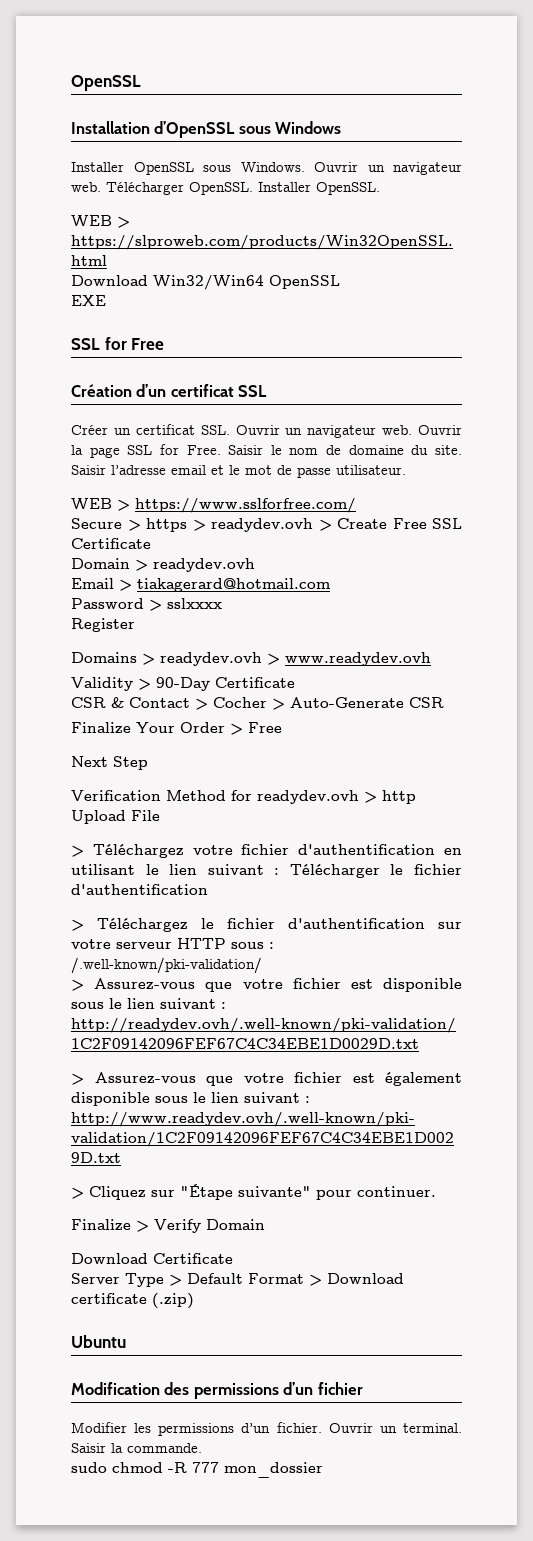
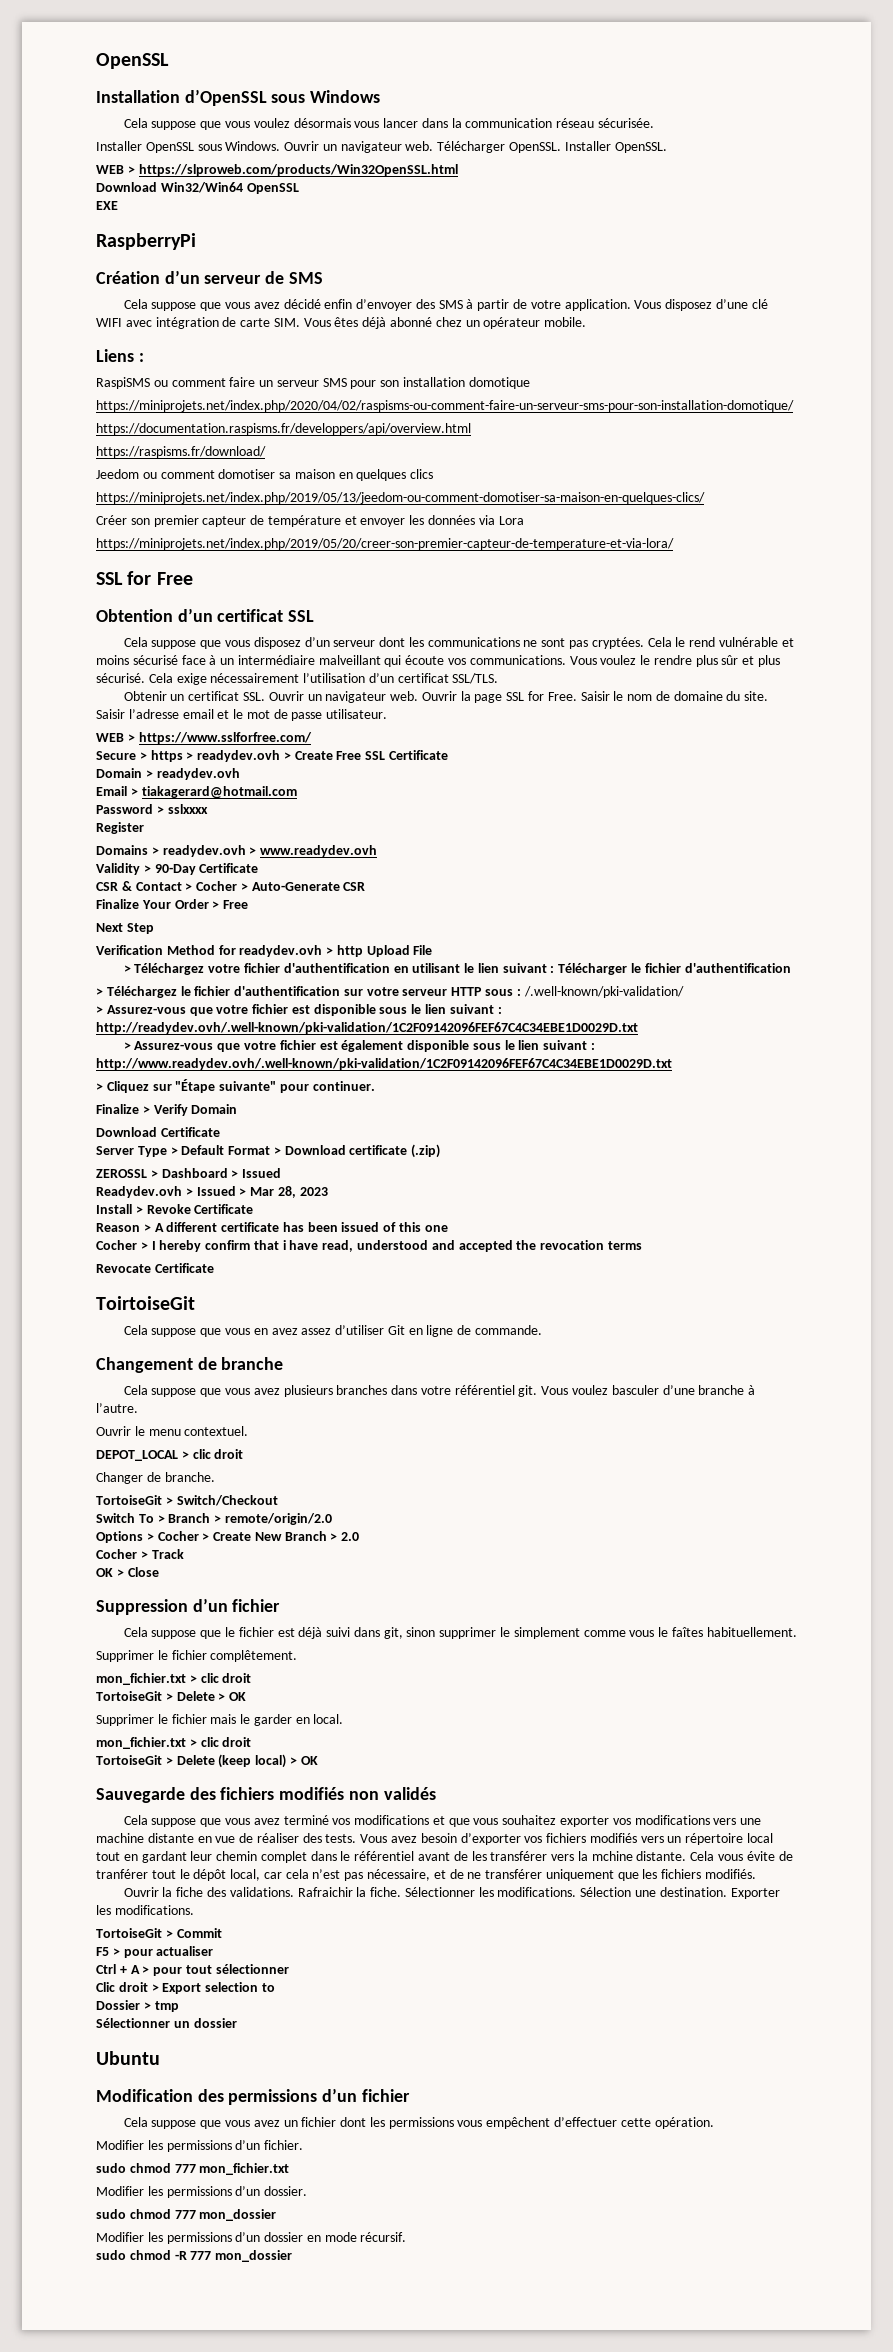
+ Cela suppose que vous voulez désormais vous lancer dans la communication réseau sécurisée.
+ RaspberryPi
+ Création d’un serveur de SMS
+ Cela suppose que vous avez décidé enfin d’envoyer des SMS à partir de votre application. Vous disposez d’une clé WIFI avec intégration de carte SIM. Vous êtes déjà abonné chez un opérateur mobile.
+ Liens :
+ RaspiSMS ou comment faire un serveur SMS pour son installation domotique
+ https://miniprojets.net/index.php/2020/04/02/raspisms-ou-comment-faire-un-serveur-sms-pour-son-installation-domotique/
+ https://documentation.raspisms.fr/developpers/api/overview.html
+ https://raspisms.fr/download/
+ Jeedom ou comment domotiser sa maison en quelques clics
+ https://miniprojets.net/index.php/2019/05/13/jeedom-ou-comment-domotiser-sa-maison-en-quelques-clics/
+ Créer son premier capteur de température et envoyer les données via Lora
+ https://miniprojets.net/index.php/2019/05/20/creer-son-premier-capteur-de-temperature-et-via-lora/
- Création d’un certificat SSL
+ Obtention d’un certificat SSL
- Créer un certificat SSL. Ouvrir un navigateur web.
+ Cela suppose que vous disposez d’un serveur dont les communications ne sont pas cryptées. Cela le rend vulnérable et moins sécurisé face à un intermédiaire malveillant qui écoute vos communications. Vous voulez le rendre plus sûr et plus sécurisé. Cela exige nécessairement l’utilisation d’un certificat SSL/TLS.
+ Obtenir un certificat SSL. Ouvrir un navigateur web.
+ ZEROSSL > Dashboard > Issued
+ Readydev.ovh > Issued > Mar 28, 2023
+ Install > Revoke Certificate
+ Reason > A different certificate has been issued of this one
+ Cocher > I hereby confirm that i have read, understood and accepted the revocation terms
+ Revocate Certificate
+ ToirtoiseGit
+ Cela suppose que vous en avez assez d’utiliser Git en ligne de commande.
+ Changement de branche
+ Cela suppose que vous avez plusieurs branches dans votre référentiel git. Vous voulez basculer d’une branche à l’autre.
+ Ouvrir le menu contextuel.
+ DEPOT_LOCAL > clic droit
+ Changer de branche.
+ TortoiseGit > Switch/Checkout
+ Switch To > Branch > remote/origin/2.0
+ Options > Cocher > Create New Branch > 2.0
+ Cocher > Track
+ OK > Close
+ Suppression d’un fichier
+ Cela suppose que le fichier est déjà suivi dans git, sinon supprimer le simplement comme vous le faîtes habituellement.
+ Supprimer le fichier complêtement.
+ mon_fichier.txt > clic droit
+ TortoiseGit > Delete > OK
+ Supprimer le fichier mais le garder en local.
+ mon_fichier.txt > clic droit
+ TortoiseGit > Delete (keep local) > OK
+ Sauvegarde des fichiers modifiés non validés
+ Cela suppose que vous avez terminé vos modifications et que vous souhaitez exporter vos modifications vers une machine distante en vue de réaliser des tests. Vous avez besoin d’exporter vos fichiers modifiés vers un répertoire local tout en gardant leur chemin complet dans le référentiel avant de les transférer vers la mchine distante. Cela vous évite de tranférer tout le dépôt local, car cela n’est pas nécessaire, et de ne transférer uniquement que les fichiers modifiés.
+ Ouvrir la fiche des validations. Rafraichir la fiche. Sélectionner les modifications. Sélection une destination. Exporter les modifications.
+ TortoiseGit > Commit
+ F5 > pour actualiser
+ Ctrl + A > pour tout sélectionner
+ Clic droit > Export selection to
+ Dossier > tmp
+ Sélectionner un dossier
+ Cela suppose que vous avez un fichier dont les permissions vous empêchent d’effectuer cette opération.
- Modifier les permissions d’un fichier. Ouvrir un terminal. Saisir la commande.
+ Modifier les permissions d’un fichier.
+ sudo chmod 777 mon_fichier.txt
+ Modifier les permissions d’un dossier.
+ sudo chmod 777 mon_dossier
+ Modifier les permissions d’un dossier en mode récursif.

